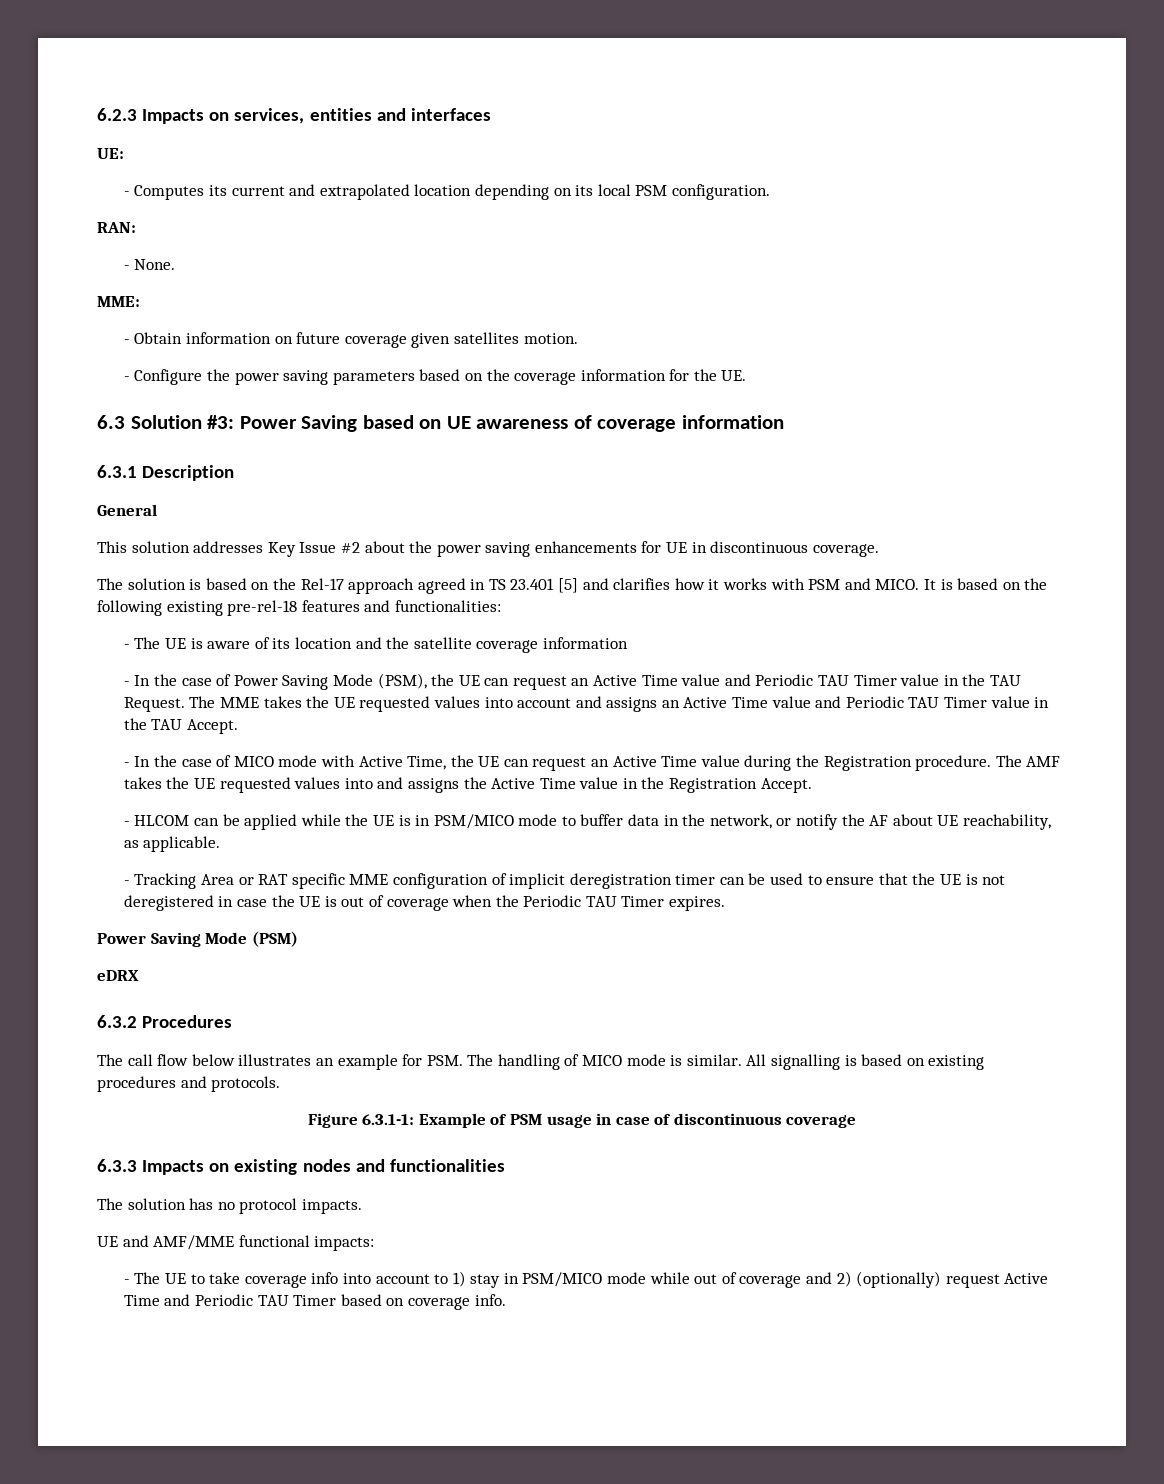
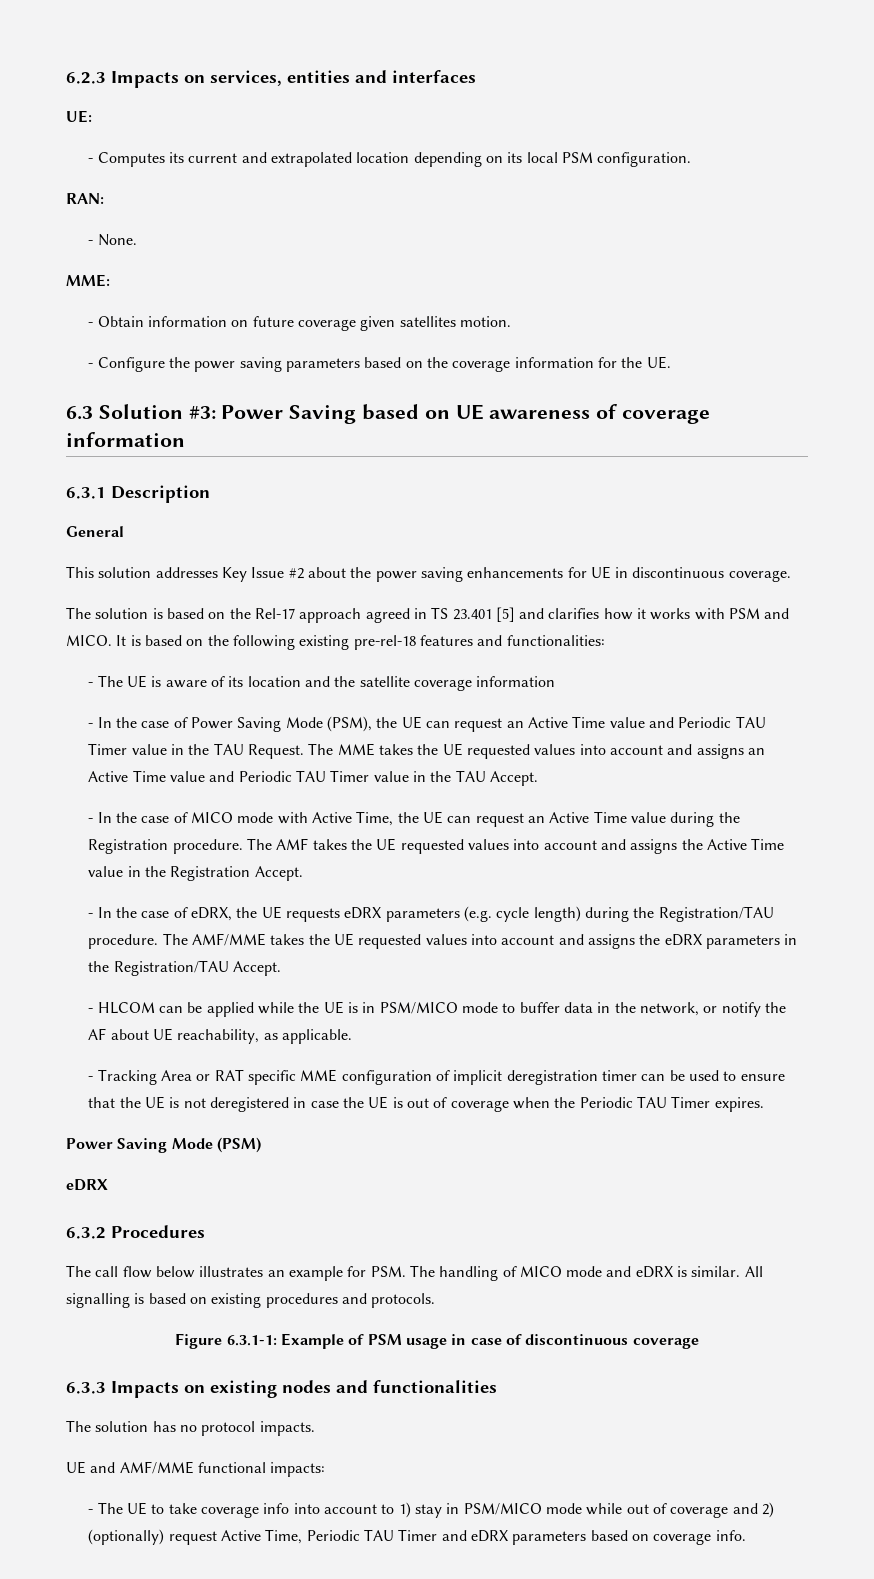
- The AMF takes the UE requested values into and assigns the Active Time value in the Registration Accept.
+ The AMF takes the UE requested values into account and assigns the Active Time value in the Registration Accept.
+ - In the case of eDRX, the UE requests eDRX parameters (e.g. cycle length) during the Registration/TAU procedure. The AMF/MME takes the UE requested values into account and assigns the eDRX parameters in the Registration/TAU Accept.
- The call flow below illustrates an example for PSM. The handling of MICO mode is similar.
+ The call flow below illustrates an example for PSM. The handling of MICO mode and eDRX is similar.
- - The UE to take coverage info into account to 1) stay in PSM/MICO mode while out of coverage and 2) (optionally) request Active Time and Periodic TAU Timer based on coverage info.
+ - The UE to take coverage info into account to 1) stay in PSM/MICO mode while out of coverage and 2) (optionally) request Active Time, Periodic TAU Timer and eDRX parameters based on coverage info.

